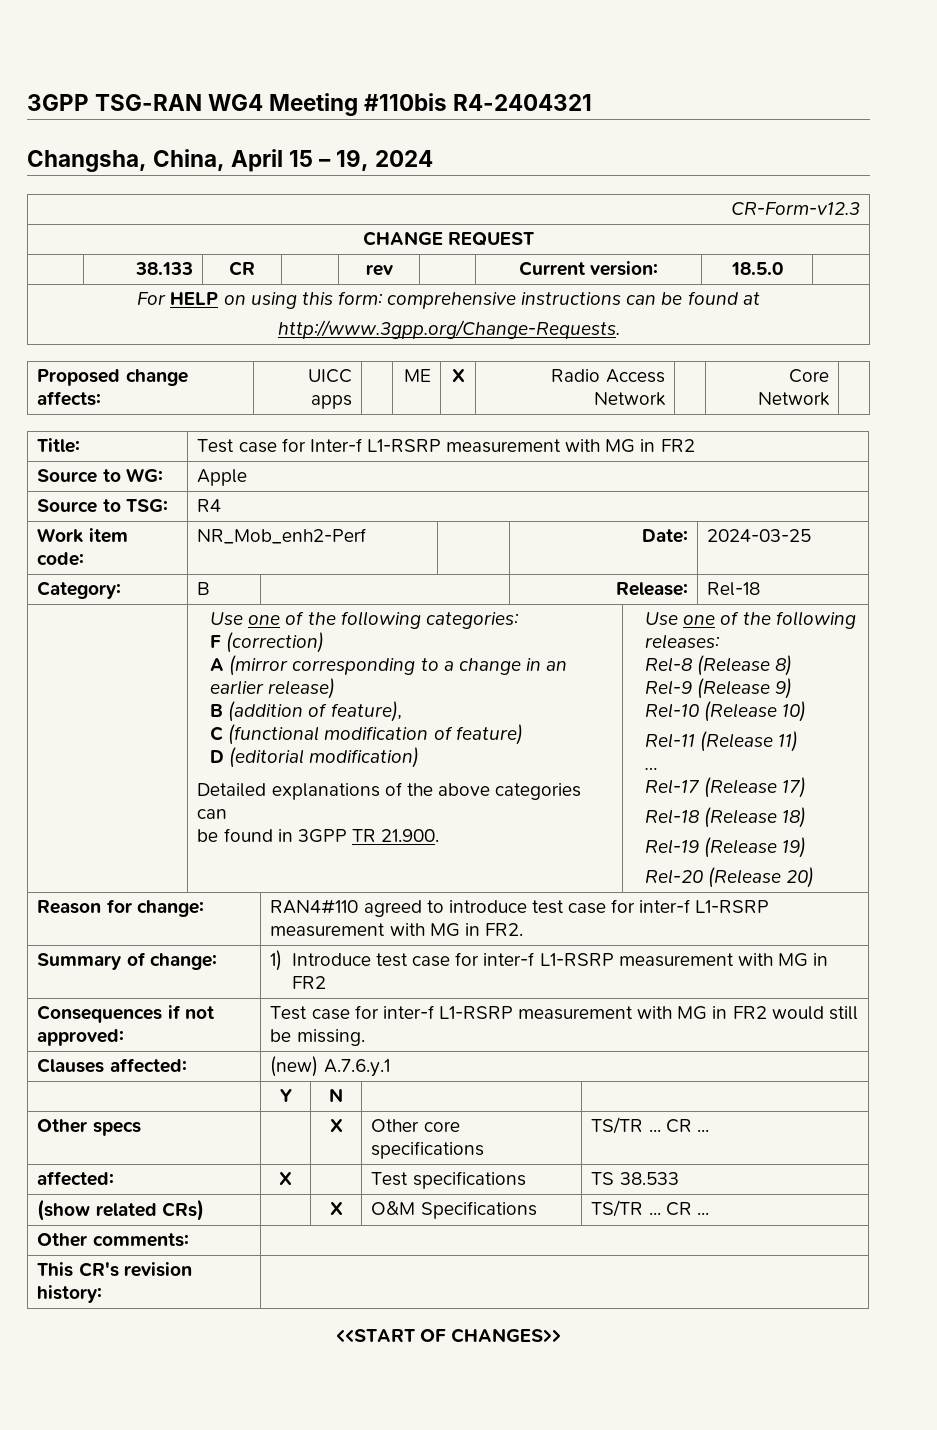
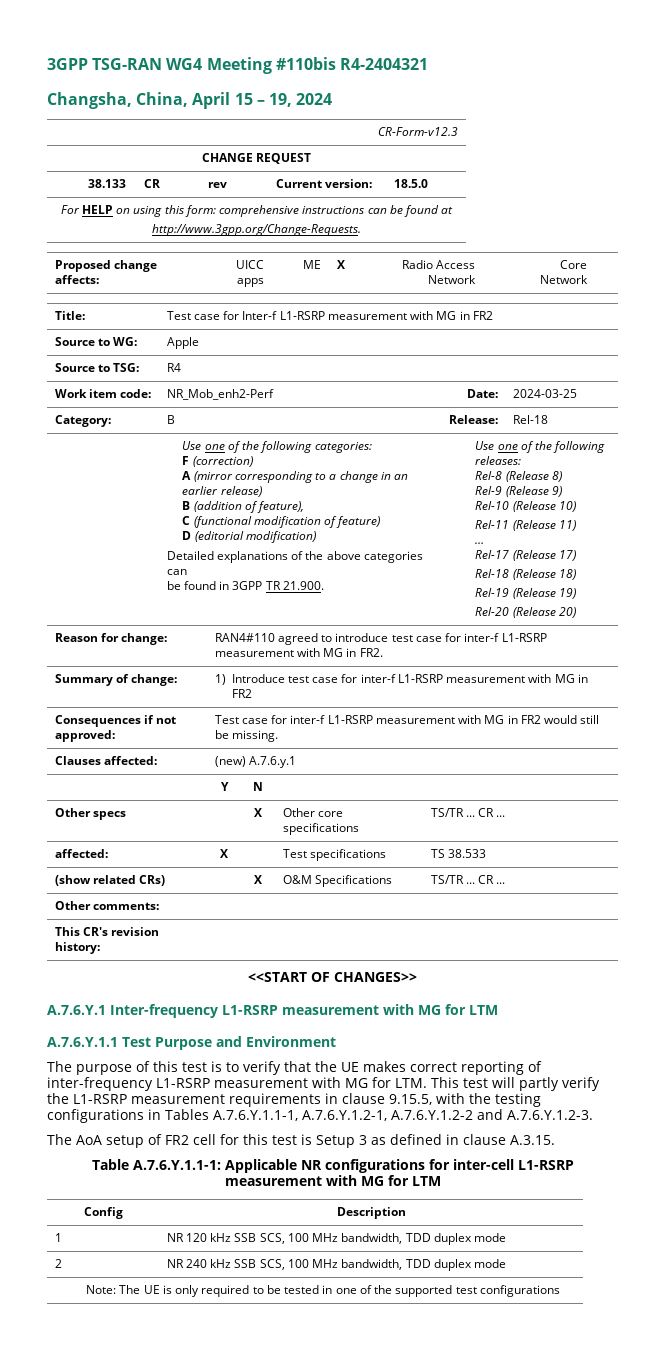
+ A.7.6.Y.1 Inter-frequency L1-RSRP measurement with MG for LTM
+ A.7.6.Y.1.1 Test Purpose and Environment
+ The purpose of this test is to verify that the UE makes correct reporting of inter-frequency L1-RSRP measurement with MG for LTM. This test will partly verify the L1-RSRP measurement requirements in clause 9.15.5, with the testing configurations in Tables A.7.6.Y.1.1-1, A.7.6.Y.1.2-1, A.7.6.Y.1.2-2 and A.7.6.Y.1.2-3.
+ The AoA setup of FR2 cell for this test is Setup 3 as defined in clause A.3.15.
+ Table A.7.6.Y.1.1-1: Applicable NR configurations for inter-cell L1-RSRP measurement with MG for LTM
+ Config | Description
+ 1 | NR 120 kHz SSB SCS, 100 MHz bandwidth, TDD duplex mode
+ 2 | NR 240 kHz SSB SCS, 100 MHz bandwidth, TDD duplex mode
+ Note: The UE is only required to be tested in one of the supported test configurations

